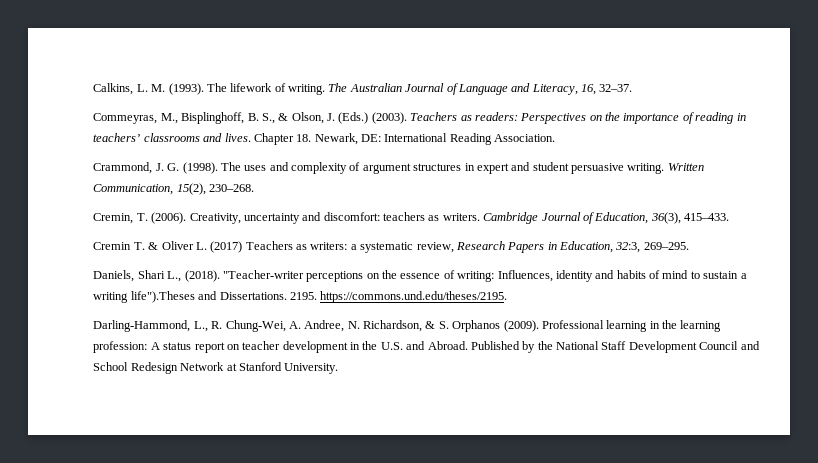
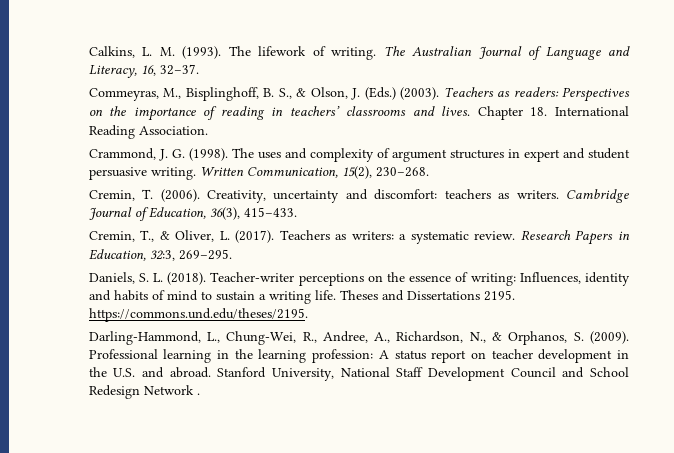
- Chapter 18. Newark, DE: International Reading Association.
+ Chapter 18. International Reading Association.
- Cremin T. & Oliver L. (2017) Teachers as writers: a systematic review, Research Papers in Education, 32:3, 269–295.
+ Cremin, T., & Oliver, L. (2017). Teachers as writers: a systematic review. Research Papers in Education, 32:3, 269–295.
- Daniels, Shari L., (2018). "Teacher-writer perceptions on the essence of writing: Influences, identity and habits of mind to sustain a writing life").Theses and Dissertations. 2195. https://commons.und.edu/theses/2195.
+ Daniels, S. L. (2018). Teacher-writer perceptions on the essence of writing: Influences, identity and habits of mind to sustain a writing life. Theses and Dissertations 2195. https://commons.und.edu/theses/2195.
- Darling-Hammond, L., R. Chung-Wei, A. Andree, N. Richardson, & S. Orphanos (2009).
+ Darling-Hammond, L., Chung-Wei, R., Andree, A., Richardson, N., & Orphanos, S. (2009).
- Professional learning in the learning profession: A status report on teacher development in the U.S. and Abroad. Published by the National Staff Development Council and School Redesign Network at Stanford University.
+ Professional learning in the learning profession: A status report on teacher development in the U.S. and abroad. Stanford University, National Staff Development Council and School Redesign Network .

